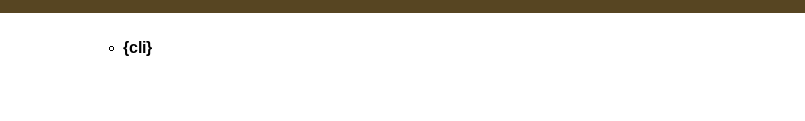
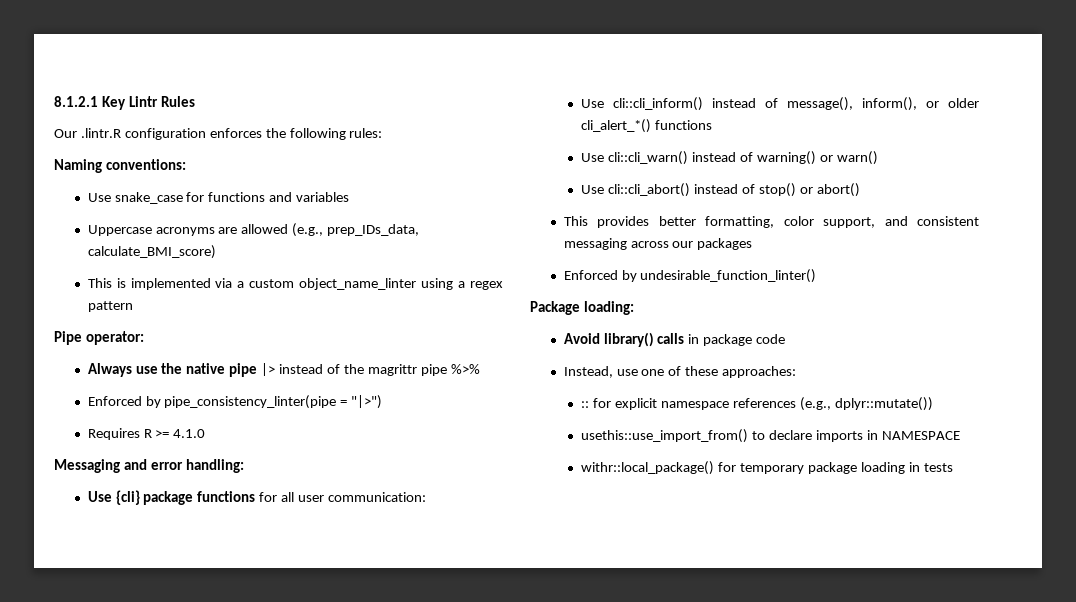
- {cli}
+ 8.1.2.1 Key Lintr Rules
+ Our .lintr.R configuration enforces the following rules:
+ Naming conventions:
+ Use snake_case for functions and variables
+ Uppercase acronyms are allowed (e.g., prep_IDs_data, calculate_BMI_score)
+ This is implemented via a custom object_name_linter using a regex pattern
+ Pipe operator:
+ Always use the native pipe |> instead of the magrittr pipe %>%
+ Enforced by pipe_consistency_linter(pipe = "|>")
+ Requires R >= 4.1.0
+ Messaging and error handling:
+ Use {cli} package functions for all user communication:
+ Use cli::cli_inform() instead of message(), inform(), or older cli_alert_*() functions
+ Use cli::cli_warn() instead of warning() or warn()
+ Use cli::cli_abort() instead of stop() or abort()
+ This provides better formatting, color support, and consistent messaging across our packages
+ Enforced by undesirable_function_linter()
+ Package loading:
+ Avoid library() calls in package code
+ Instead, use one of these approaches:
+ :: for explicit namespace references (e.g., dplyr::mutate())
+ usethis::use_import_from() to declare imports in NAMESPACE
+ withr::local_package() for temporary package loading in tests

